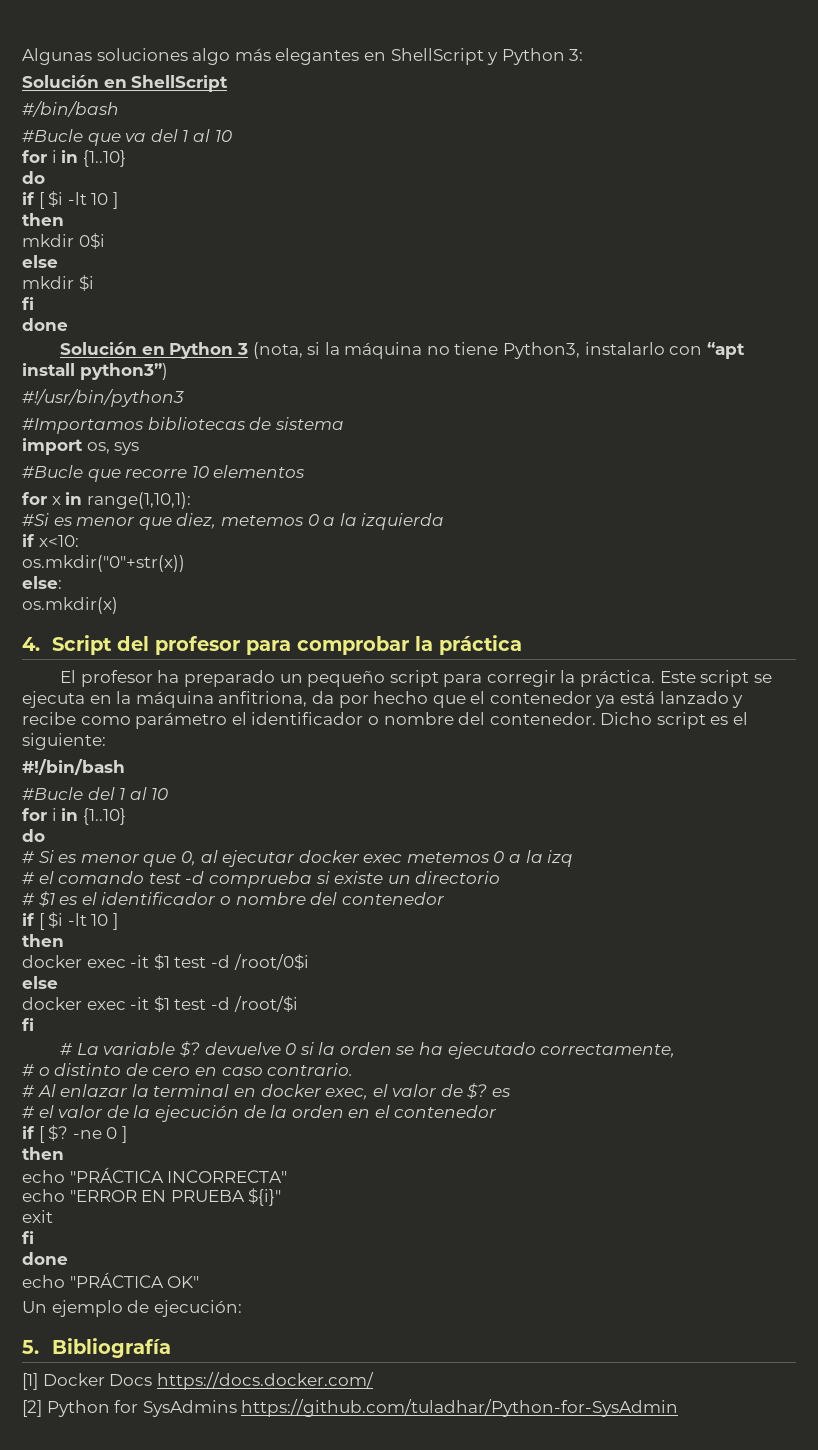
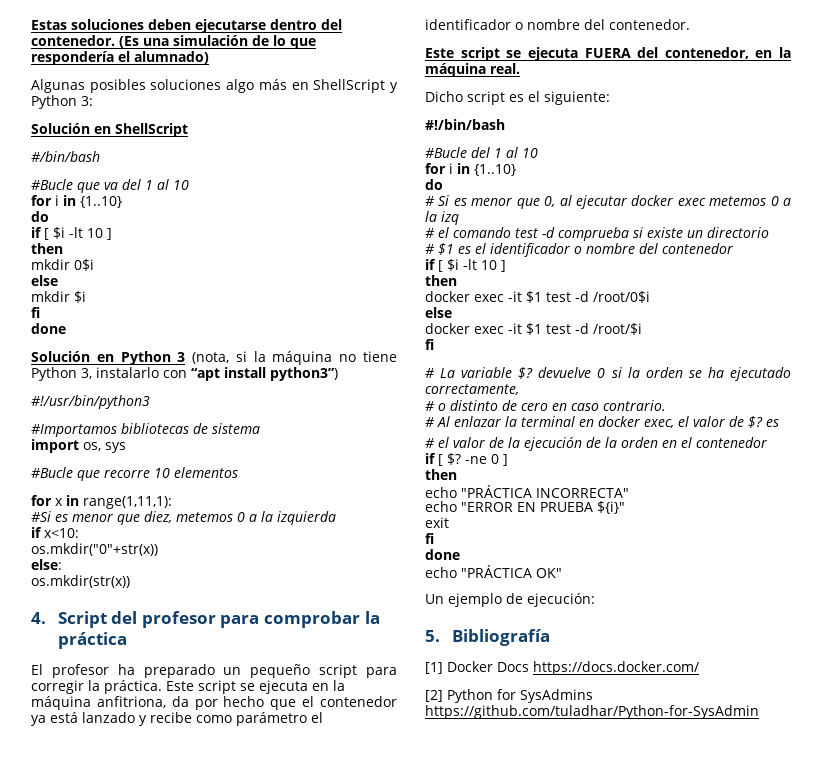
- Algunas soluciones algo más elegantes en ShellScript y Python 3:
+ Estas soluciones deben ejecutarse dentro del contenedor. (Es una simulación de lo que respondería el alumnado)
+ Algunas posibles soluciones algo más en ShellScript y Python 3:
- Solución en Python 3 (nota, si la máquina no tiene Python3, instalarlo con “apt install python3”)
+ Solución en Python 3 (nota, si la máquina no tiene Python 3, instalarlo con “apt install python3”)
- for x in range(1,10,1):
+ for x in range(1,11,1):
- os.mkdir(x)
+ os.mkdir(str(x))
- Este script se ejecuta en la máquina anfitriona, da por hecho que el contenedor ya está lanzado y recibe como parámetro el identificador o nombre del contenedor. Dicho script es el siguiente:
+ Este script se ejecuta en la máquina anfitriona, da por hecho que el contenedor ya está lanzado y recibe como parámetro el identificador o nombre del contenedor.
+ Este script se ejecuta FUERA del contenedor, en la máquina real.
+ Dicho script es el siguiente:

